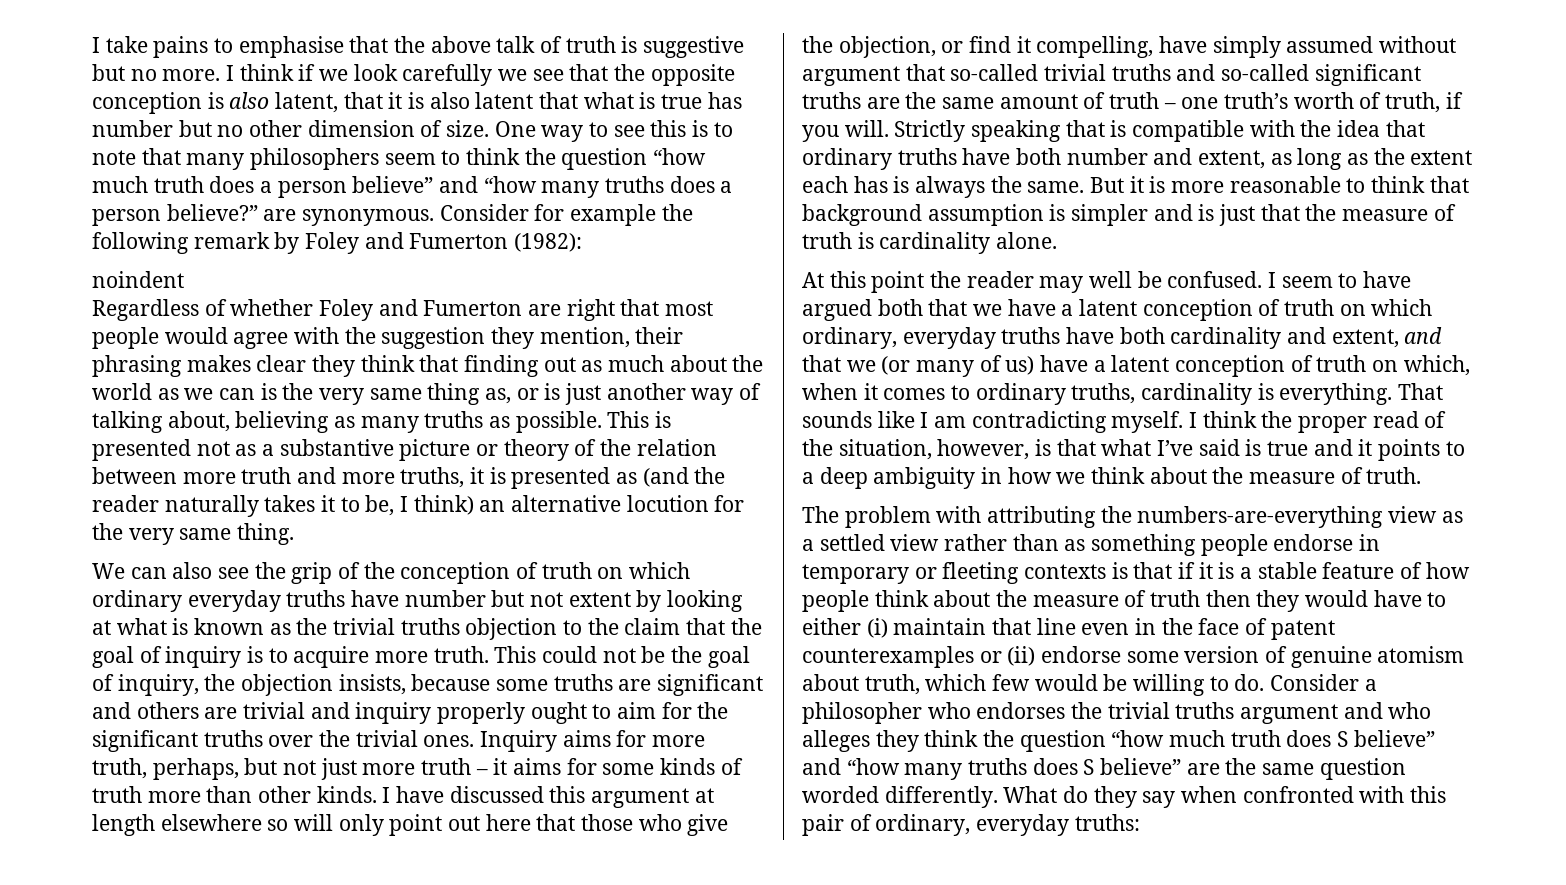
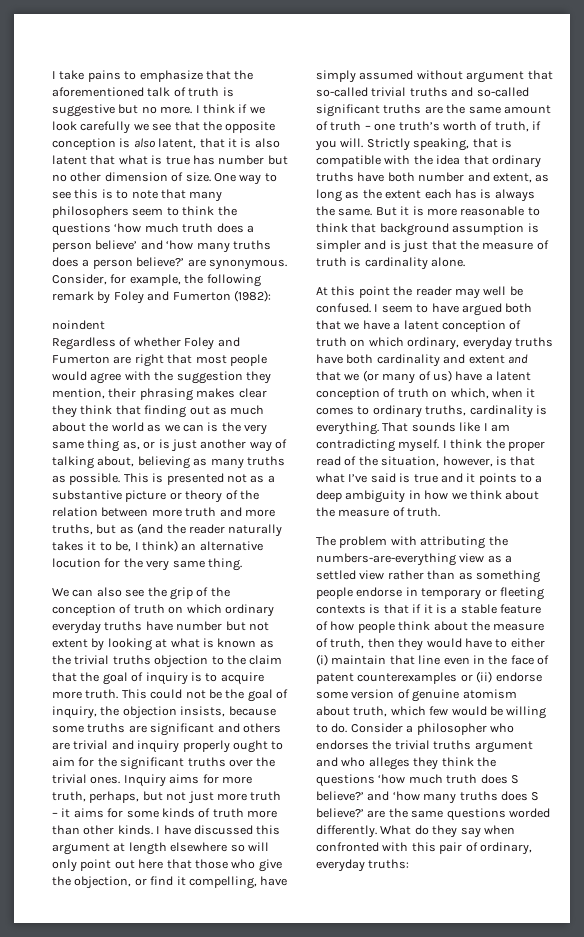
- I take pains to emphasise that the above talk of truth is suggestive but no more.
+ I take pains to emphasize that the aforementioned talk of truth is suggestive but no more.
- One way to see this is to note that many philosophers seem to think the question “how much truth does a person believe” and “how many truths does a person believe?” are synonymous.
+ One way to see this is to note that many philosophers seem to think the questions ‘how much truth does a person believe’ and ‘how many truths does a person believe?’ are synonymous.
- Consider for example the following remark by Foley and Fumerton (1982):
+ Consider, for example, the following remark by Foley and Fumerton (1982):
- This is presented not as a substantive picture or theory of the relation between more truth and more truths, it is presented as (and the reader naturally takes it to be, I think) an alternative locution for the very same thing.
+ This is presented not as a substantive picture or theory of the relation between more truth and more truths, but as (and the reader naturally takes it to be, I think) an alternative locution for the very same thing.
- Strictly speaking that is compatible with the idea that ordinary truths have both number and extent, as long as the extent each has is always the same.
+ Strictly speaking, that is compatible with the idea that ordinary truths have both number and extent, as long as the extent each has is always the same.
- I seem to have argued both that we have a latent conception of truth on which ordinary, everyday truths have both cardinality and extent, and that we (or many of us) have a latent conception of truth on which, when it comes to ordinary truths, cardinality is everything.
+ I seem to have argued both that we have a latent conception of truth on which ordinary, everyday truths have both cardinality and extent and that we (or many of us) have a latent conception of truth on which, when it comes to ordinary truths, cardinality is everything.
- The problem with attributing the numbers-are-everything view as a settled view rather than as something people endorse in temporary or fleeting contexts is that if it is a stable feature of how people think about the measure of truth then they would have to either (i) maintain that line even in the face of patent counterexamples or (ii) endorse some version of genuine atomism about truth, which few would be willing to do.
+ The problem with attributing the numbers-are-everything view as a settled view rather than as something people endorse in temporary or fleeting contexts is that if it is a stable feature of how people think about the measure of truth, then they would have to either (i) maintain that line even in the face of patent counterexamples or (ii) endorse some version of genuine atomism about truth, which few would be willing to do.
- Consider a philosopher who endorses the trivial truths argument and who alleges they think the question “how much truth does S believe” and “how many truths does S believe” are the same question worded differently.
+ Consider a philosopher who endorses the trivial truths argument and who alleges they think the questions ‘how much truth does S believe?’ and ‘how many truths does S believe?’ are the same questions worded differently.

